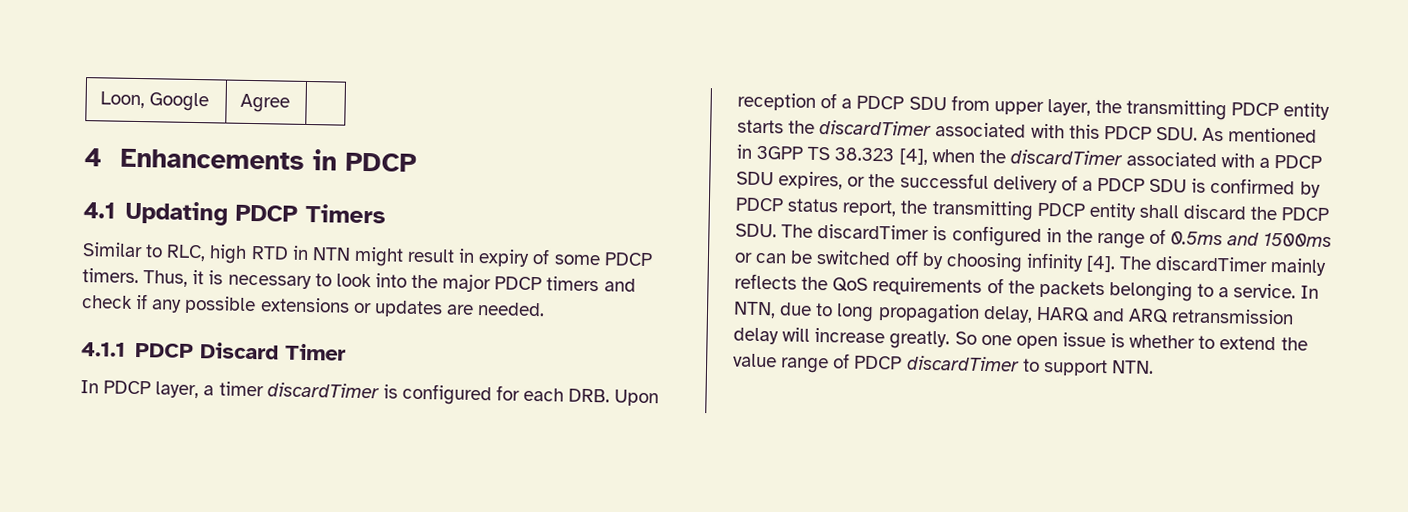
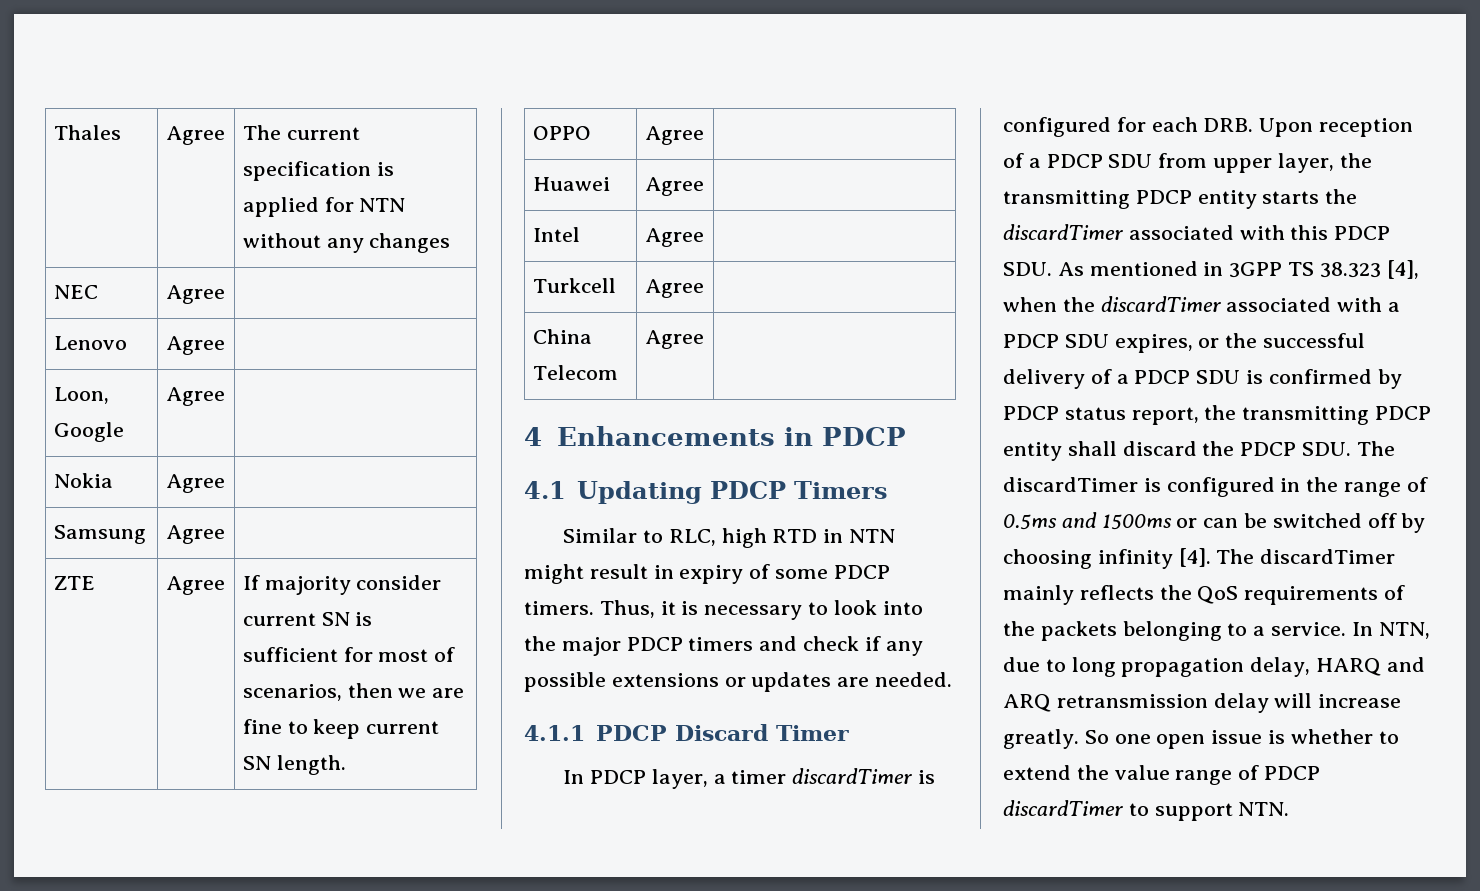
+ Thales | Agree | The current specification is applied for NTN without any changes
+ NEC | Agree |
+ Lenovo | Agree |
  Loon, Google | Agree |
+ Nokia | Agree |
+ Samsung | Agree |
+ ZTE | Agree | If majority consider current SN is sufficient for most of scenarios, then we are fine to keep current SN length.
+ OPPO | Agree |
+ Huawei | Agree |
+ Intel | Agree |
+ Turkcell | Agree |
+ China Telecom | Agree |

